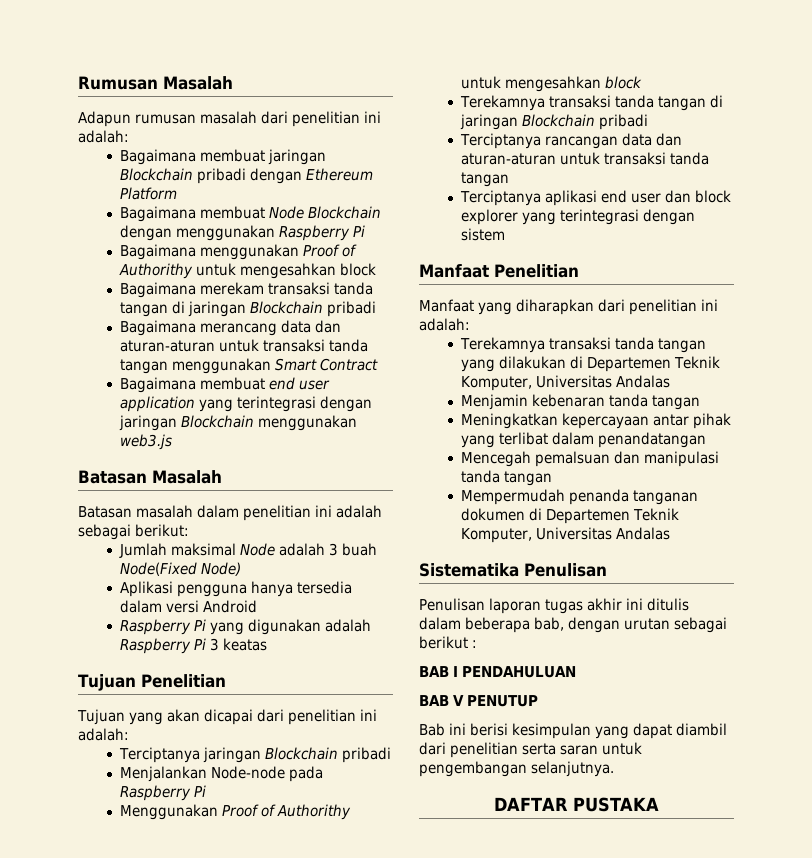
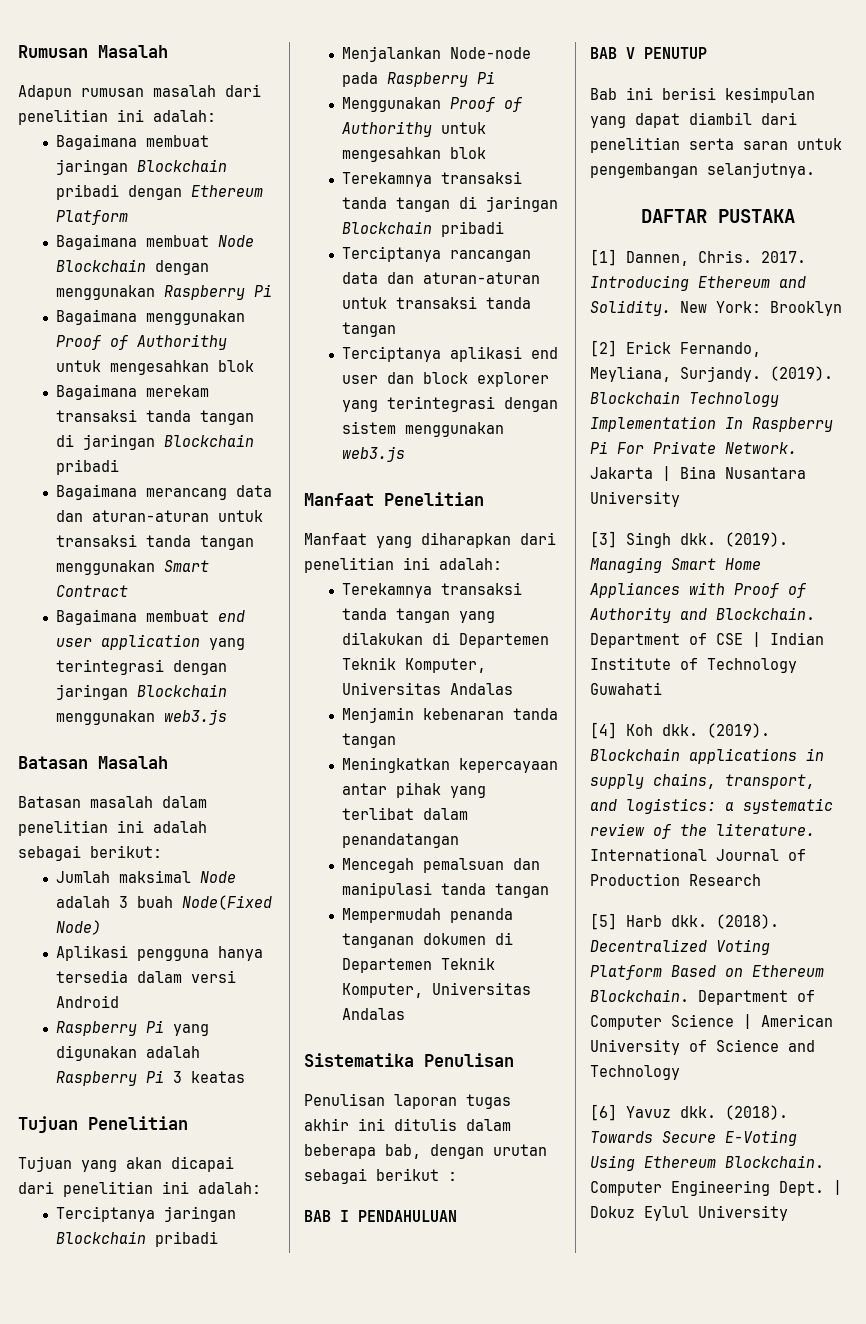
- Bagaimana menggunakan Proof of Authorithy untuk mengesahkan block
+ Bagaimana menggunakan Proof of Authorithy untuk mengesahkan blok
- Menggunakan Proof of Authorithy untuk mengesahkan block
+ Menggunakan Proof of Authorithy untuk mengesahkan blok
- Terciptanya aplikasi end user dan block explorer yang terintegrasi dengan sistem
+ Terciptanya aplikasi end user dan block explorer yang terintegrasi dengan sistem menggunakan web3.js
+ [1] Dannen, Chris. 2017. Introducing Ethereum and Solidity. New York: Brooklyn
+ [2] Erick Fernando, Meyliana, Surjandy. (2019). Blockchain Technology Implementation In Raspberry Pi For Private Network. Jakarta | Bina Nusantara University
+ [3] Singh dkk. (2019). Managing Smart Home Appliances with Proof of Authority and Blockchain. Department of CSE | Indian Institute of Technology Guwahati
+ [4] Koh dkk. (2019). Blockchain applications in supply chains, transport, and logistics: a systematic review of the literature. International Journal of Production Research
+ [5] Harb dkk. (2018). Decentralized Voting Platform Based on Ethereum Blockchain. Department of Computer Science | American University of Science and Technology
+ [6] Yavuz dkk. (2018). Towards Secure E-Voting Using Ethereum Blockchain. Computer Engineering Dept. | Dokuz Eylul University

